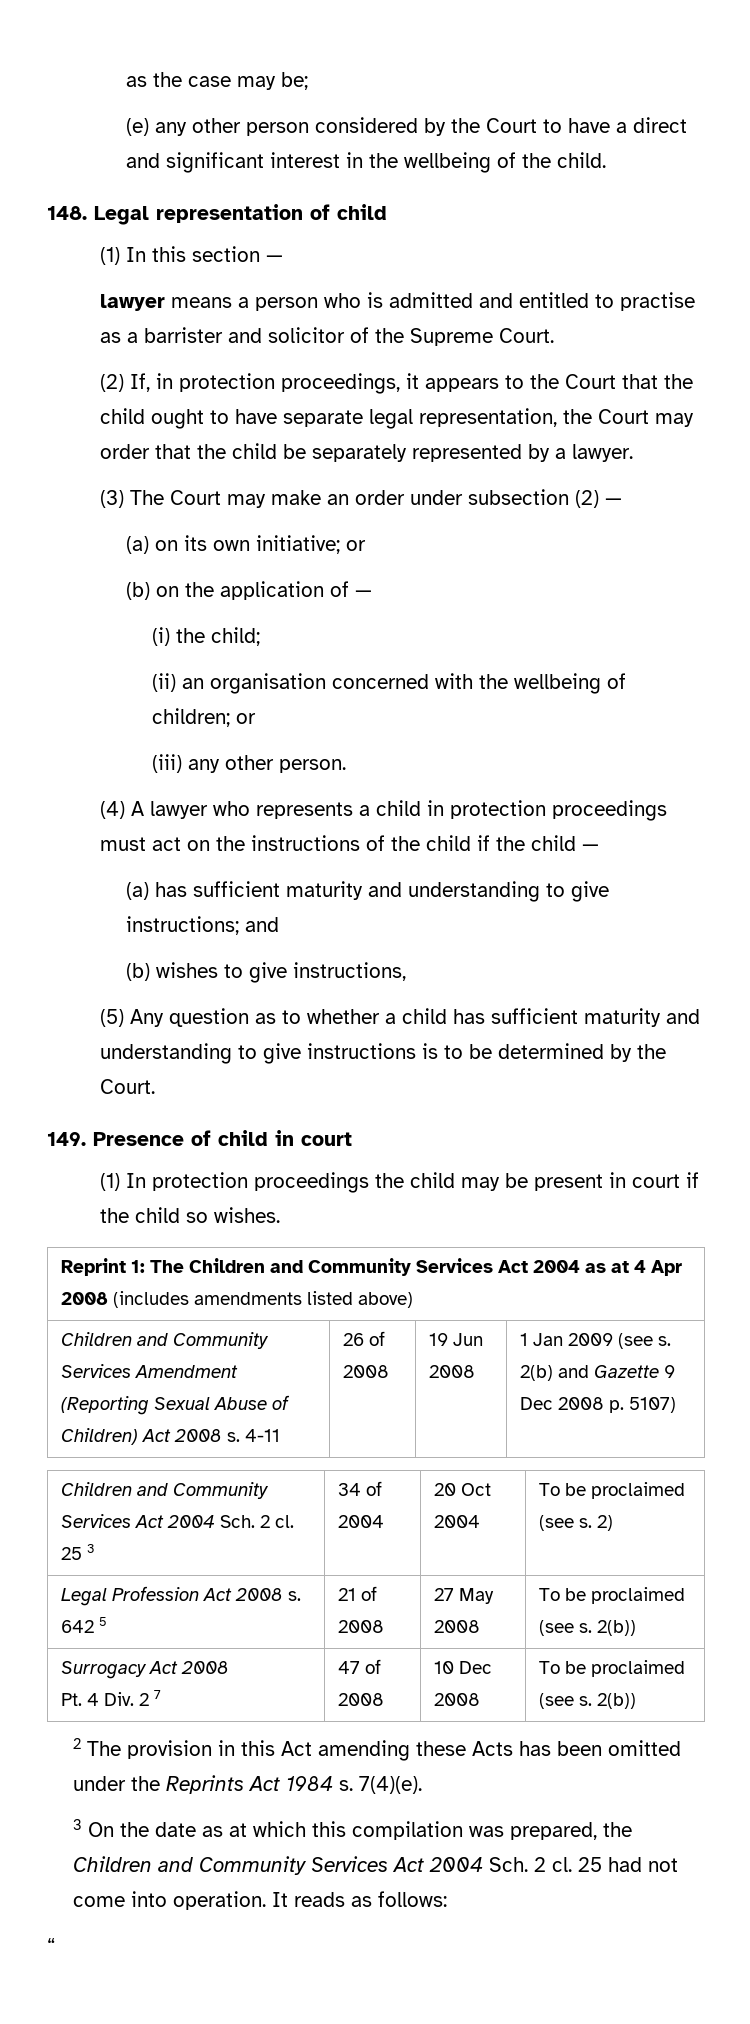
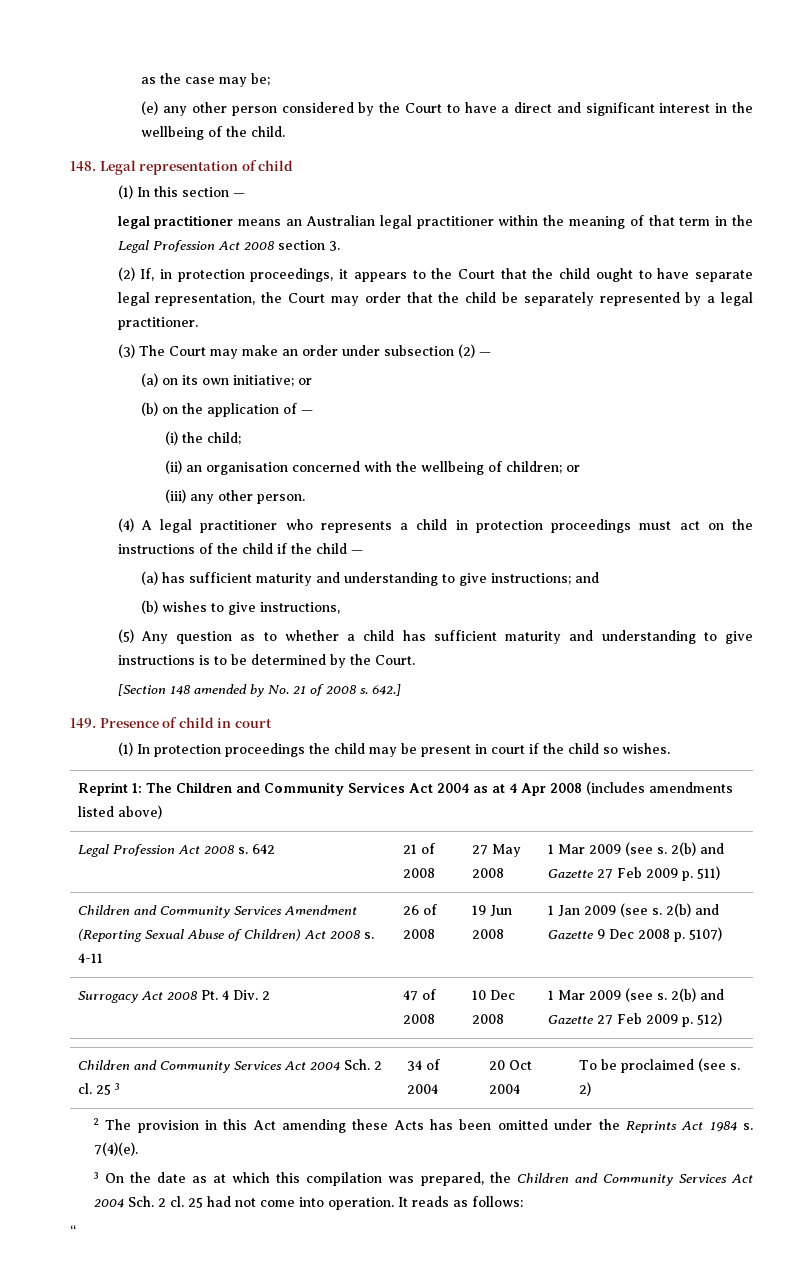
- lawyer means a person who is admitted and entitled to practise as a barrister and solicitor of the Supreme Court.
+ legal practitioner means an Australian legal practitioner within the meaning of that term in the Legal Profession Act 2008 section 3.
- (2) If, in protection proceedings, it appears to the Court that the child ought to have separate legal representation, the Court may order that the child be separately represented by a lawyer.
+ (2) If, in protection proceedings, it appears to the Court that the child ought to have separate legal representation, the Court may order that the child be separately represented by a legal practitioner.
- (4) A lawyer who represents a child in protection proceedings must act on the instructions of the child if the child —
+ (4) A legal practitioner who represents a child in protection proceedings must act on the instructions of the child if the child —
+ [Section 148 amended by No. 21 of 2008 s. 642.]
+ Legal Profession Act 2008 s. 642 | 21 of 2008 | 27 May 2008 | 1 Mar 2009 (see s. 2(b) and Gazette 27 Feb 2009 p. 511)
+ Surrogacy Act 2008 Pt. 4 Div. 2 | 47 of 2008 | 10 Dec 2008 | 1 Mar 2009 (see s. 2(b) and Gazette 27 Feb 2009 p. 512)
- Legal Profession Act 2008 s. 642 5 | 21 of 2008 | 27 May 2008 | To be proclaimed (see s. 2(b))
- Surrogacy Act 2008
- Pt. 4 Div. 2 7 | 47 of 2008 | 10 Dec 2008 | To be proclaimed (see s. 2(b))

